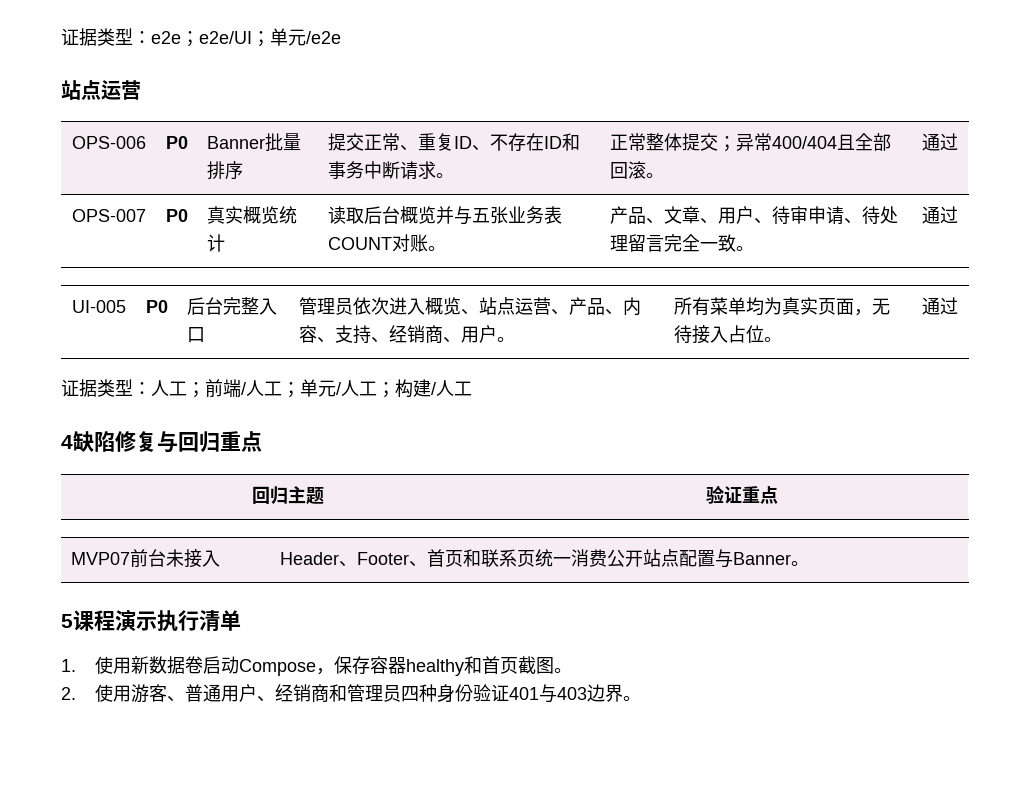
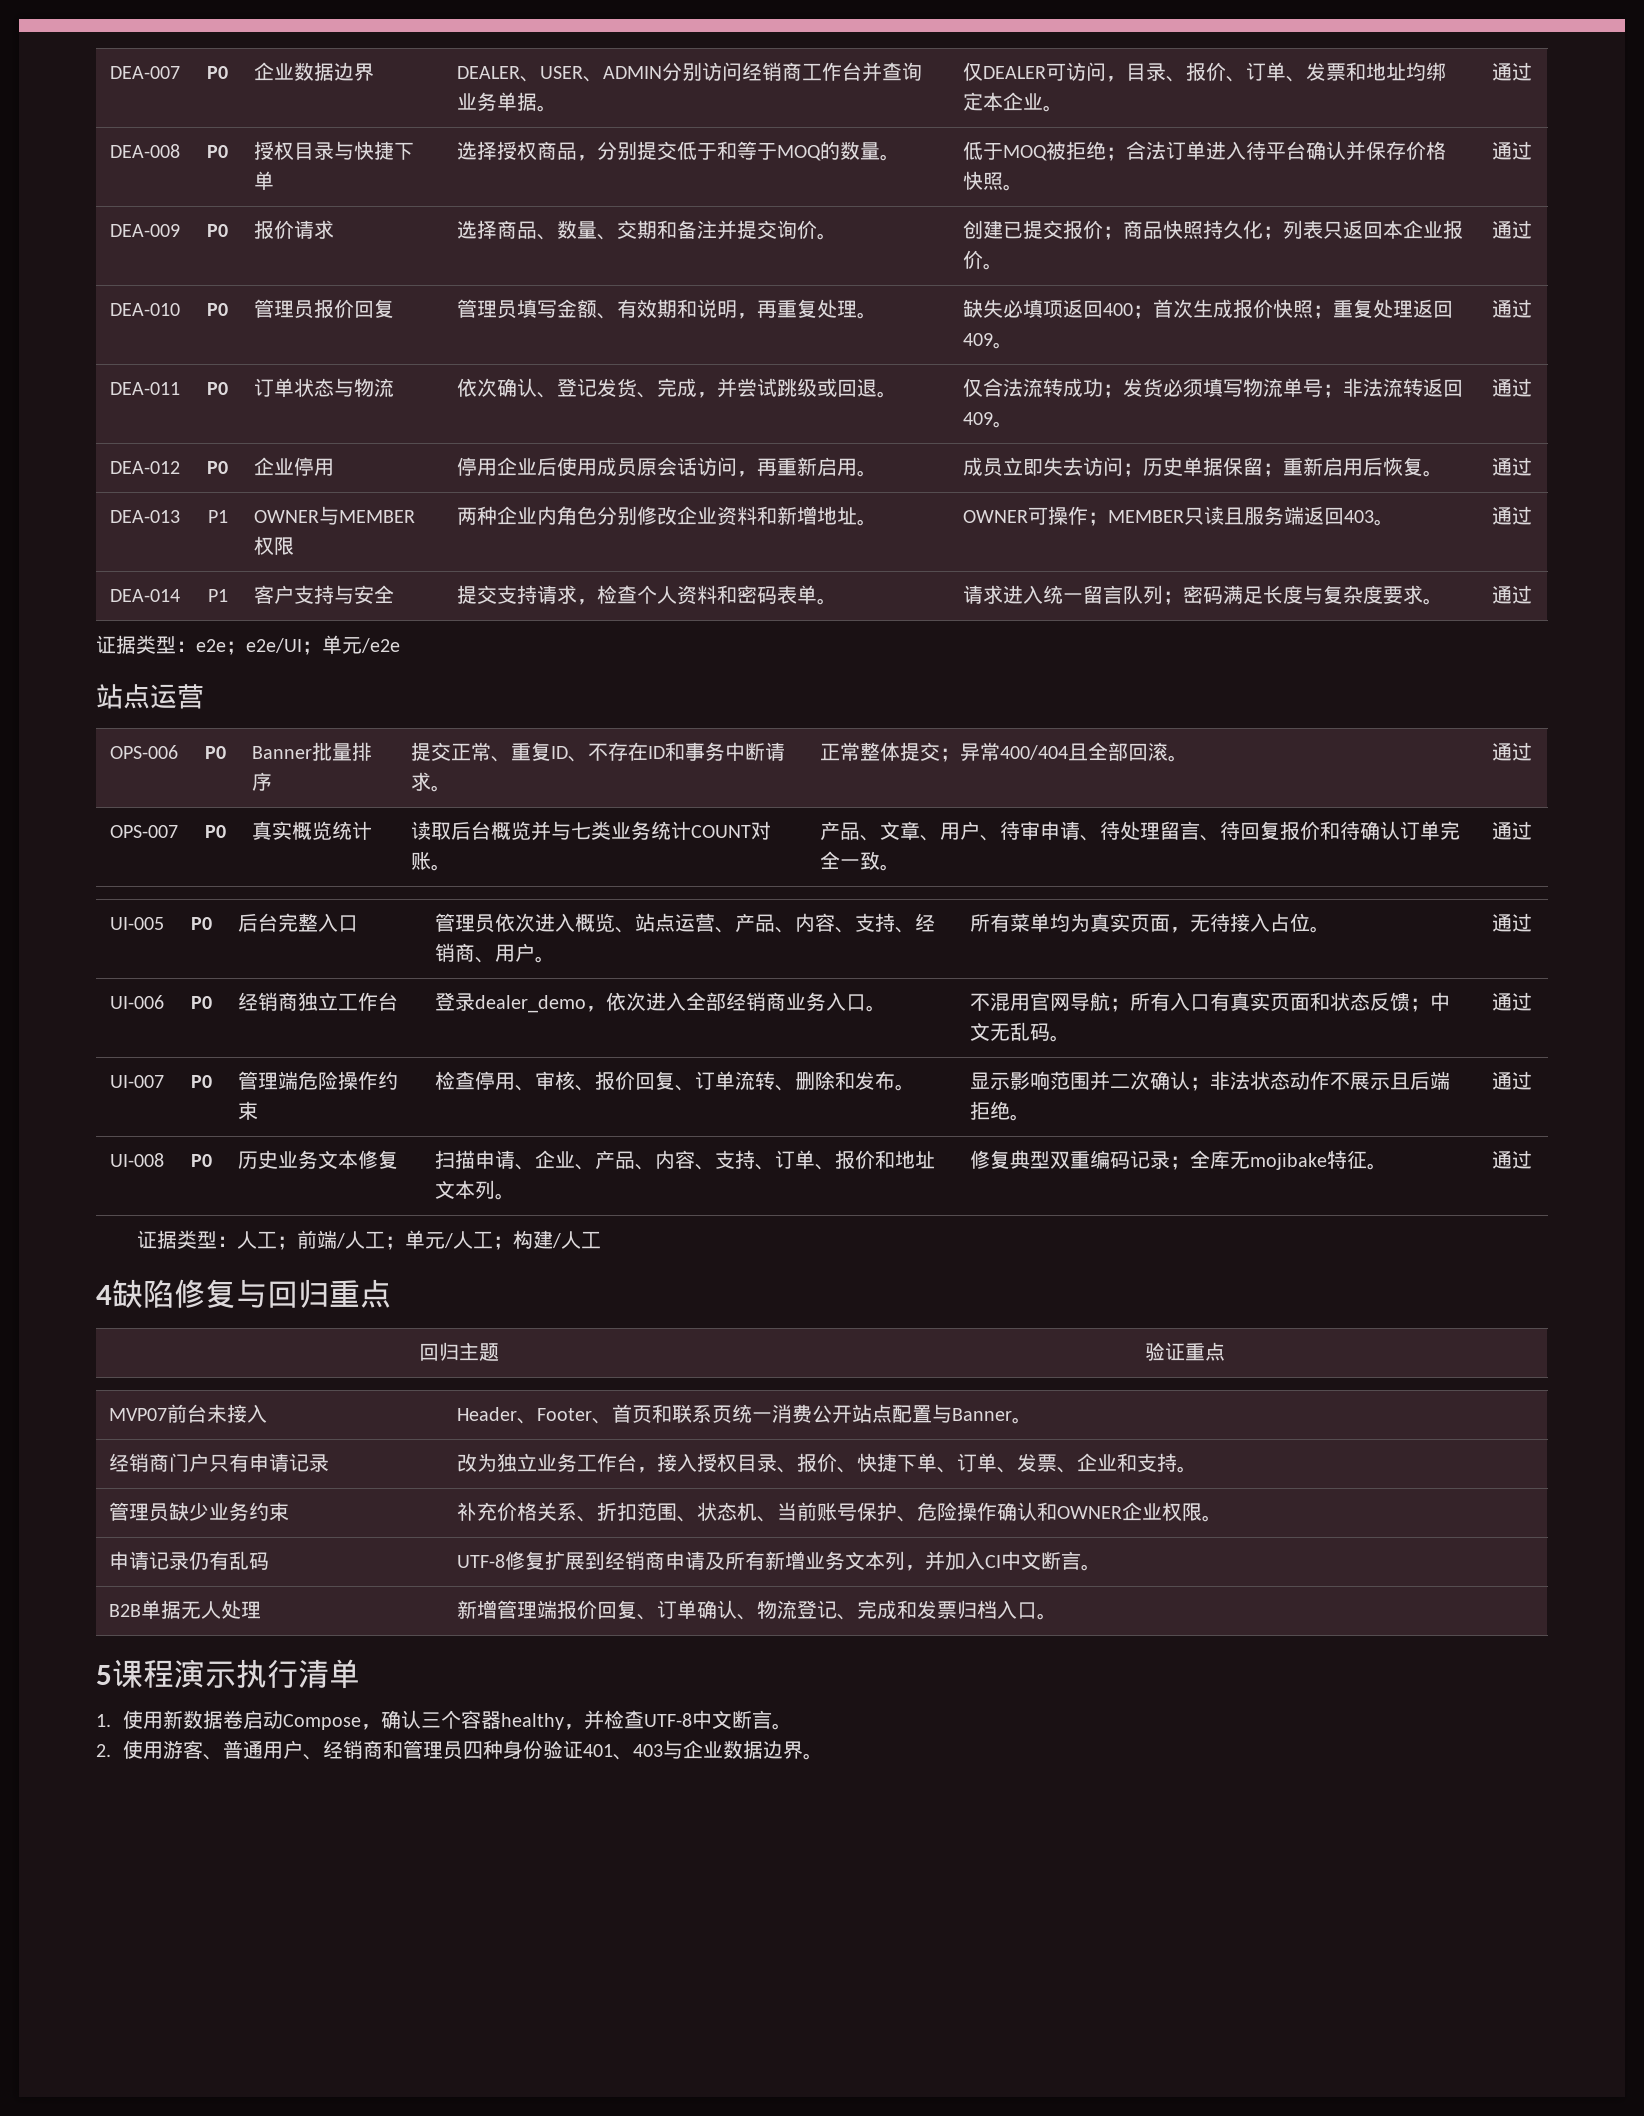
+ DEA-007 | P0 | 企业数据边界 | DEALER、USER、ADMIN分别访问经销商工作台并查询业务单据。 | 仅DEALER可访问，目录、报价、订单、发票和地址均绑定本企业。 | 通过
+ DEA-008 | P0 | 授权目录与快捷下单 | 选择授权商品，分别提交低于和等于MOQ的数量。 | 低于MOQ被拒绝；合法订单进入待平台确认并保存价格快照。 | 通过
+ DEA-009 | P0 | 报价请求 | 选择商品、数量、交期和备注并提交询价。 | 创建已提交报价；商品快照持久化；列表只返回本企业报价。 | 通过
+ DEA-010 | P0 | 管理员报价回复 | 管理员填写金额、有效期和说明，再重复处理。 | 缺失必填项返回400；首次生成报价快照；重复处理返回409。 | 通过
+ DEA-011 | P0 | 订单状态与物流 | 依次确认、登记发货、完成，并尝试跳级或回退。 | 仅合法流转成功；发货必须填写物流单号；非法流转返回409。 | 通过
+ DEA-012 | P0 | 企业停用 | 停用企业后使用成员原会话访问，再重新启用。 | 成员立即失去访问；历史单据保留；重新启用后恢复。 | 通过
+ DEA-013 | P1 | OWNER与MEMBER权限 | 两种企业内角色分别修改企业资料和新增地址。 | OWNER可操作；MEMBER只读且服务端返回403。 | 通过
+ DEA-014 | P1 | 客户支持与安全 | 提交支持请求，检查个人资料和密码表单。 | 请求进入统一留言队列；密码满足长度与复杂度要求。 | 通过
- OPS-007 | P0 | 真实概览统计 | 读取后台概览并与五张业务表COUNT对账。 | 产品、文章、用户、待审申请、待处理留言完全一致。 | 通过
+ OPS-007 | P0 | 真实概览统计 | 读取后台概览并与七类业务统计COUNT对账。 | 产品、文章、用户、待审申请、待处理留言、待回复报价和待确认订单完全一致。 | 通过
+ UI-006 | P0 | 经销商独立工作台 | 登录dealer_demo，依次进入全部经销商业务入口。 | 不混用官网导航；所有入口有真实页面和状态反馈；中文无乱码。 | 通过
+ UI-007 | P0 | 管理端危险操作约束 | 检查停用、审核、报价回复、订单流转、删除和发布。 | 显示影响范围并二次确认；非法状态动作不展示且后端拒绝。 | 通过
+ UI-008 | P0 | 历史业务文本修复 | 扫描申请、企业、产品、内容、支持、订单、报价和地址文本列。 | 修复典型双重编码记录；全库无mojibake特征。 | 通过
+ 经销商门户只有申请记录 | 改为独立业务工作台，接入授权目录、报价、快捷下单、订单、发票、企业和支持。
+ 管理员缺少业务约束 | 补充价格关系、折扣范围、状态机、当前账号保护、危险操作确认和OWNER企业权限。
+ 申请记录仍有乱码 | UTF-8修复扩展到经销商申请及所有新增业务文本列，并加入CI中文断言。
+ B2B单据无人处理 | 新增管理端报价回复、订单确认、物流登记、完成和发票归档入口。
- 1.使用新数据卷启动Compose，保存容器healthy和首页截图。
+ 1.使用新数据卷启动Compose，确认三个容器healthy，并检查UTF-8中文断言。
- 2.使用游客、普通用户、经销商和管理员四种身份验证401与403边界。
+ 2.使用游客、普通用户、经销商和管理员四种身份验证401、403与企业数据边界。

